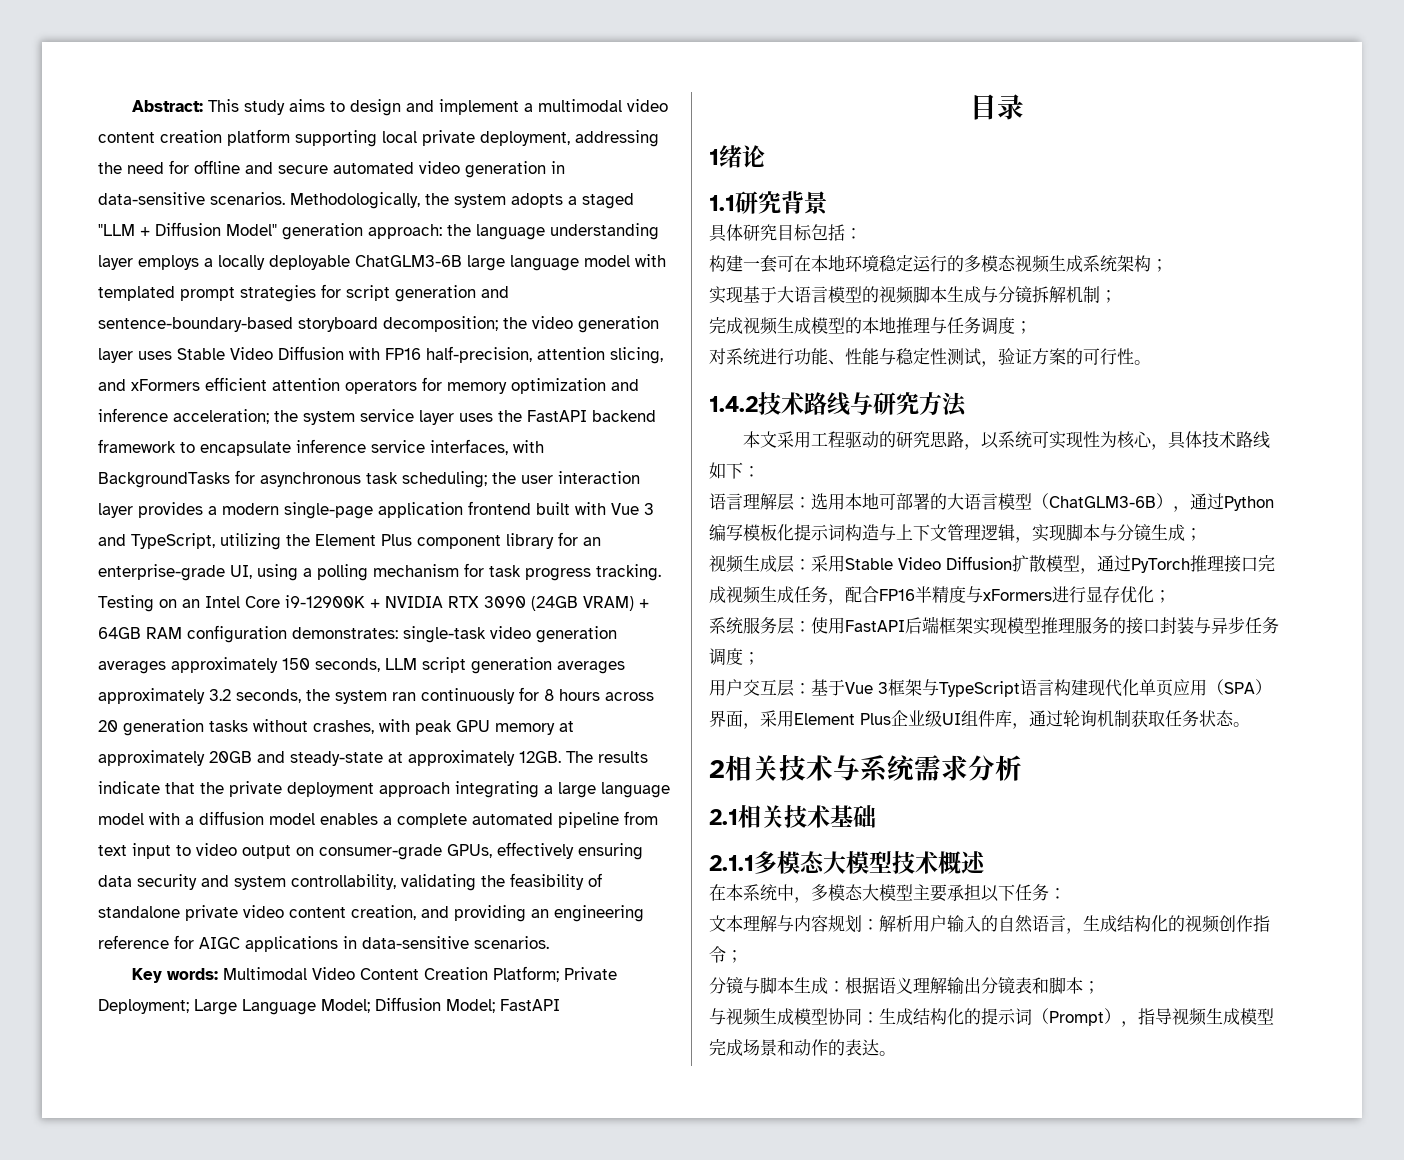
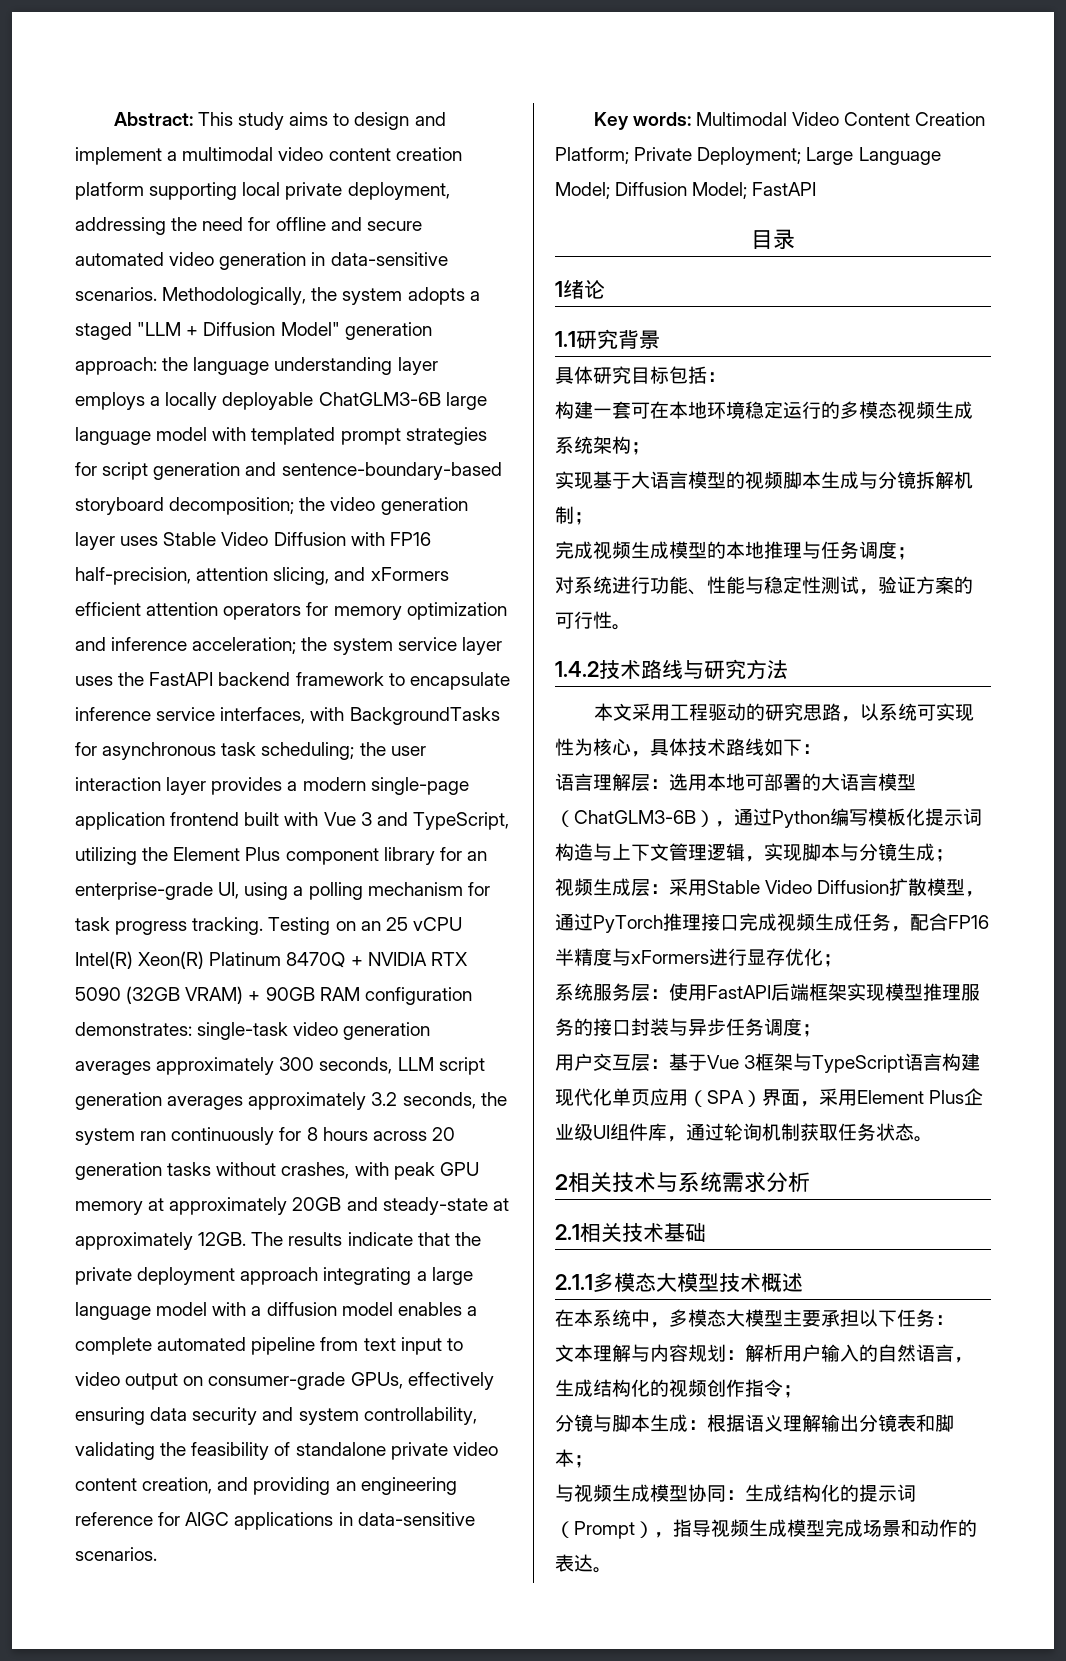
- Testing on an Intel Core i9-12900K + NVIDIA RTX 3090 (24GB VRAM) + 64GB RAM configuration demonstrates: single-task video generation averages approximately 150 seconds, LLM script generation averages approximately 3.2 seconds, the system ran continuously for 8 hours across 20 generation tasks without crashes, with peak GPU memory at approximately 20GB and steady-state at approximately 12GB.
+ Testing on an 25 vCPU Intel(R) Xeon(R) Platinum 8470Q + NVIDIA RTX 5090 (32GB VRAM) + 90GB RAM configuration demonstrates: single-task video generation averages approximately 300 seconds, LLM script generation averages approximately 3.2 seconds, the system ran continuously for 8 hours across 20 generation tasks without crashes, with peak GPU memory at approximately 20GB and steady-state at approximately 12GB.

